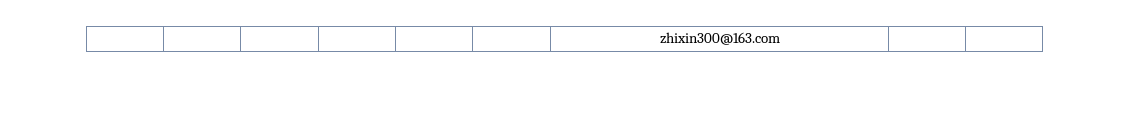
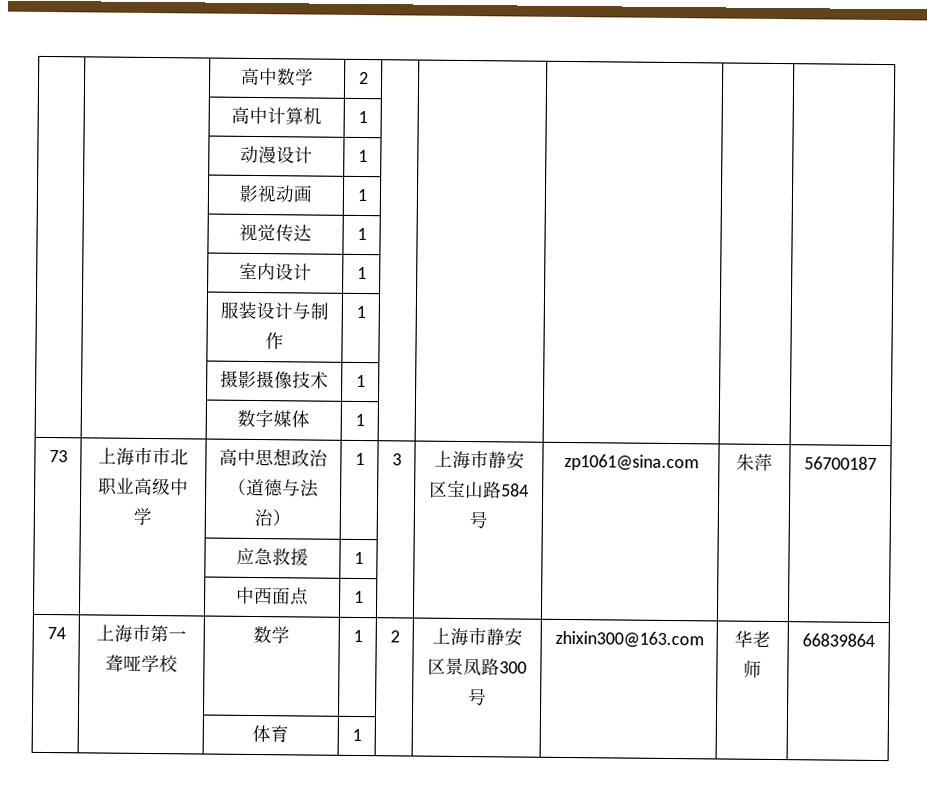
- | | | | | | zhixin300@163.com | |
+ | | 高中数学 | 2 | | | | |
+ | | 高中计算机 | 1 | | | | |
+ | | 动漫设计 | 1 | | | | |
+ | | 影视动画 | 1 | | | | |
+ | | 视觉传达 | 1 | | | | |
+ | | 室内设计 | 1 | | | | |
+ | | 服装设计与制作 | 1 | | | | |
+ | | 摄影摄像技术 | 1 | | | | |
+ | | 数字媒体 | 1 | | | | |
+ 73 | 上海市市北职业高级中学 | 高中思想政治（道德与法治） | 1 | 3 | 上海市静安区宝山路584号 | zp1061@sina.com | 朱萍 | 56700187
+ | | 应急救援 | 1 | | | | |
+ | | 中西面点 | 1 | | | | |
+ 74 | 上海市第一聋哑学校 | 数学 | 1 | 2 | 上海市静安区景凤路300号 | zhixin300@163.com | 华老师 | 66839864
+ | | 体育 | 1 | | | | |

